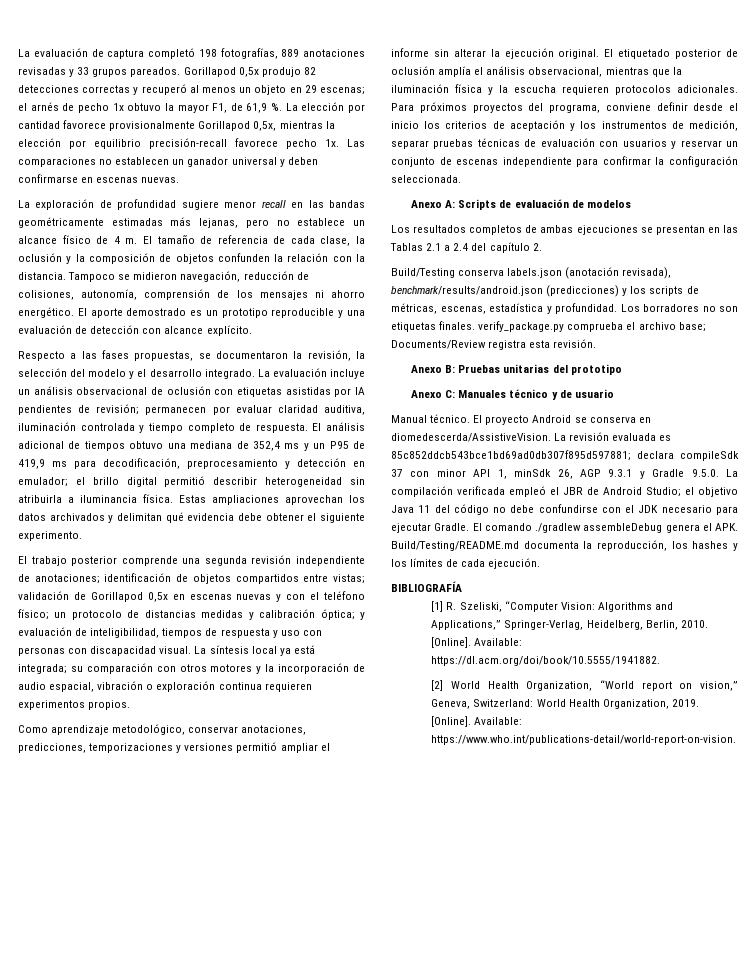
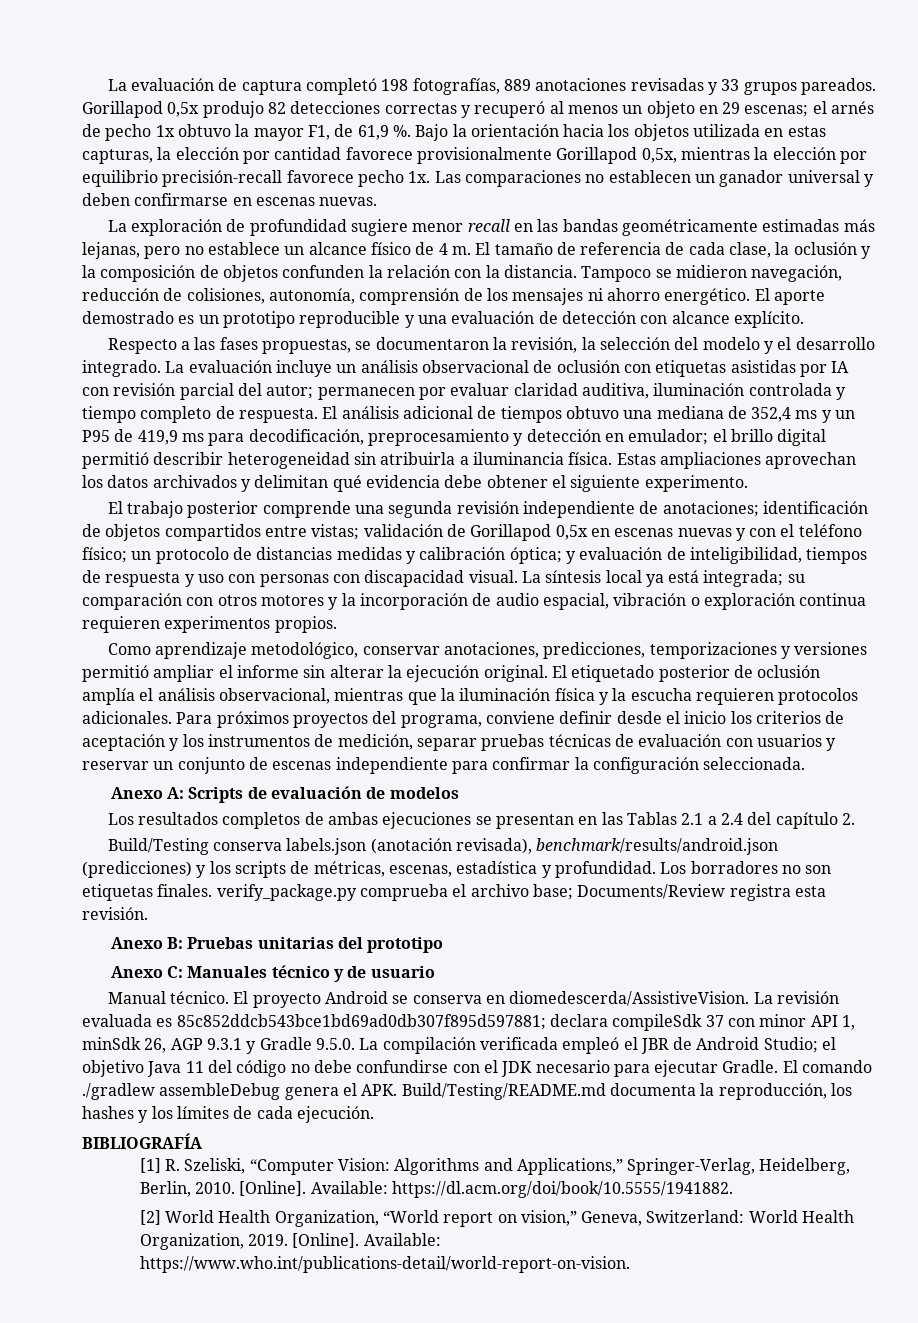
- La elección por cantidad favorece provisionalmente Gorillapod 0,5x, mientras la elección por equilibrio precisión-recall favorece pecho 1x.
+ Bajo la orientación hacia los objetos utilizada en estas capturas, la elección por cantidad favorece provisionalmente Gorillapod 0,5x, mientras la elección por equilibrio precisión-recall favorece pecho 1x.
- La evaluación incluye un análisis observacional de oclusión con etiquetas asistidas por IA pendientes de revisión; permanecen por evaluar claridad auditiva, iluminación controlada y tiempo completo de respuesta.
+ La evaluación incluye un análisis observacional de oclusión con etiquetas asistidas por IA con revisión parcial del autor; permanecen por evaluar claridad auditiva, iluminación controlada y tiempo completo de respuesta.

